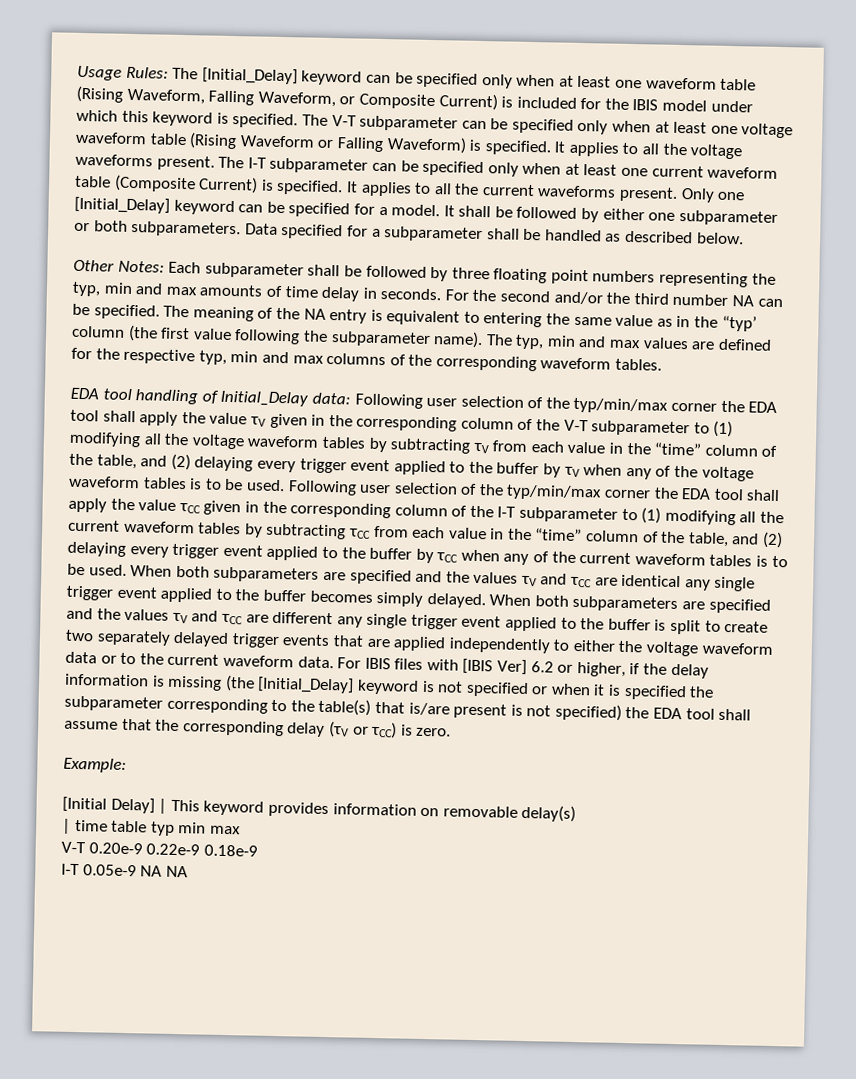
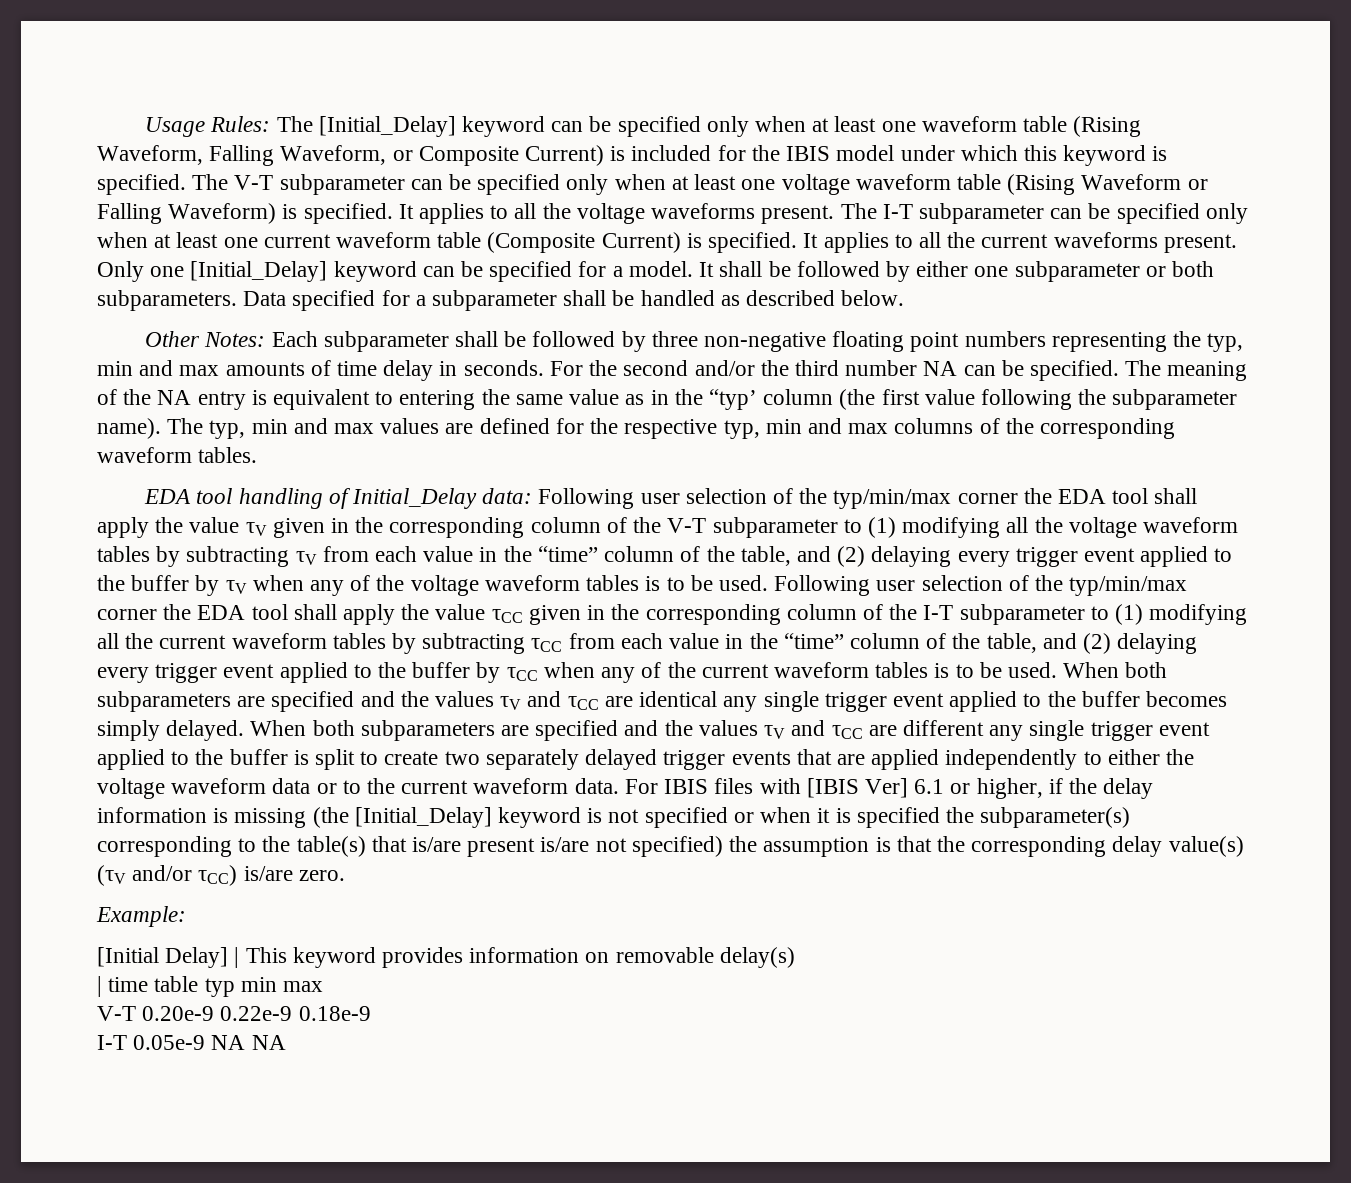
- Other Notes: Each subparameter shall be followed by three floating point numbers representing the typ, min and max amounts of time delay in seconds.
+ Other Notes: Each subparameter shall be followed by three non-negative floating point numbers representing the typ, min and max amounts of time delay in seconds.
- For IBIS files with [IBIS Ver] 6.2 or higher, if the delay information is missing (the [Initial_Delay] keyword is not specified or when it is specified the subparameter corresponding to the table(s) that is/are present is not specified) the EDA tool shall assume that the corresponding delay (τV or τCC) is zero.
+ For IBIS files with [IBIS Ver] 6.1 or higher, if the delay information is missing (the [Initial_Delay] keyword is not specified or when it is specified the subparameter(s) corresponding to the table(s) that is/are present is/are not specified) the assumption is that the corresponding delay value(s) (τV and/or τCC) is/are zero.

